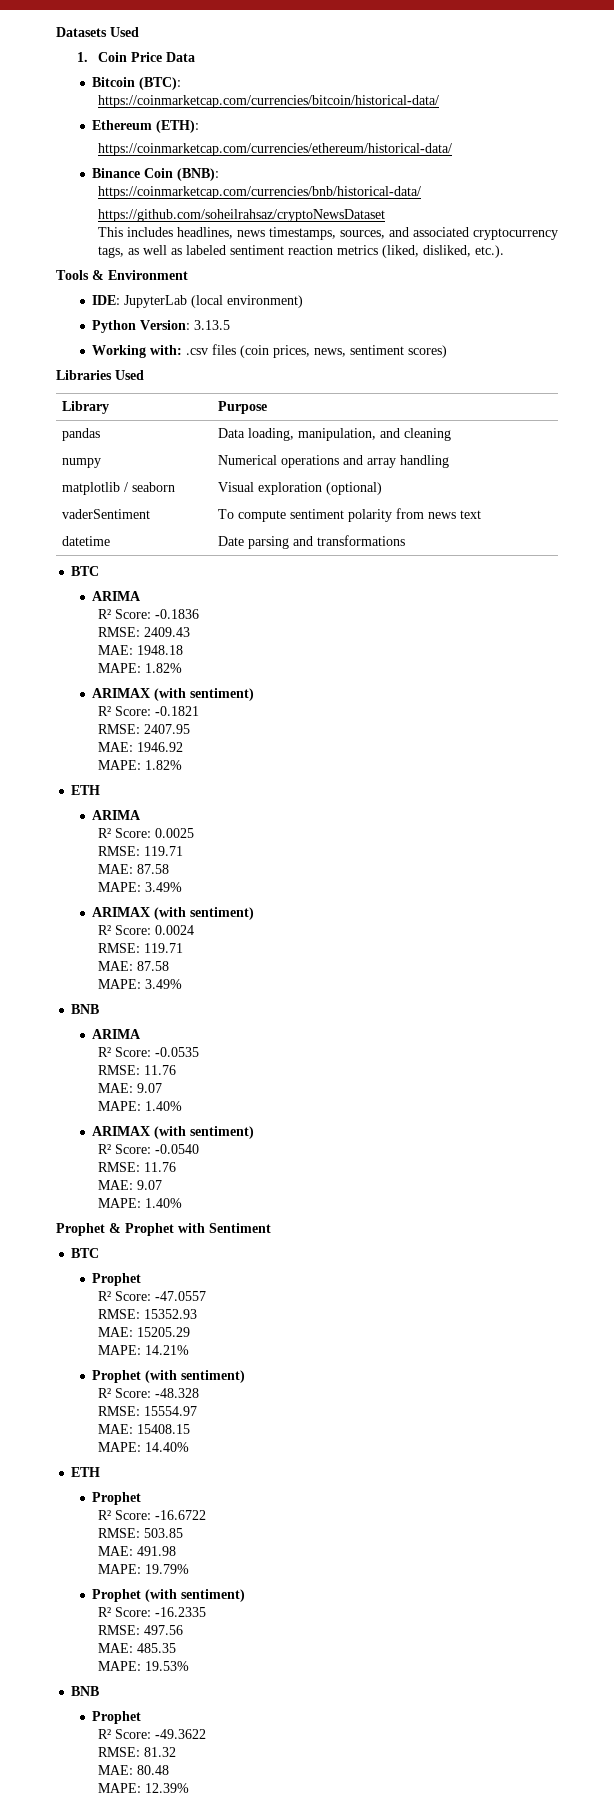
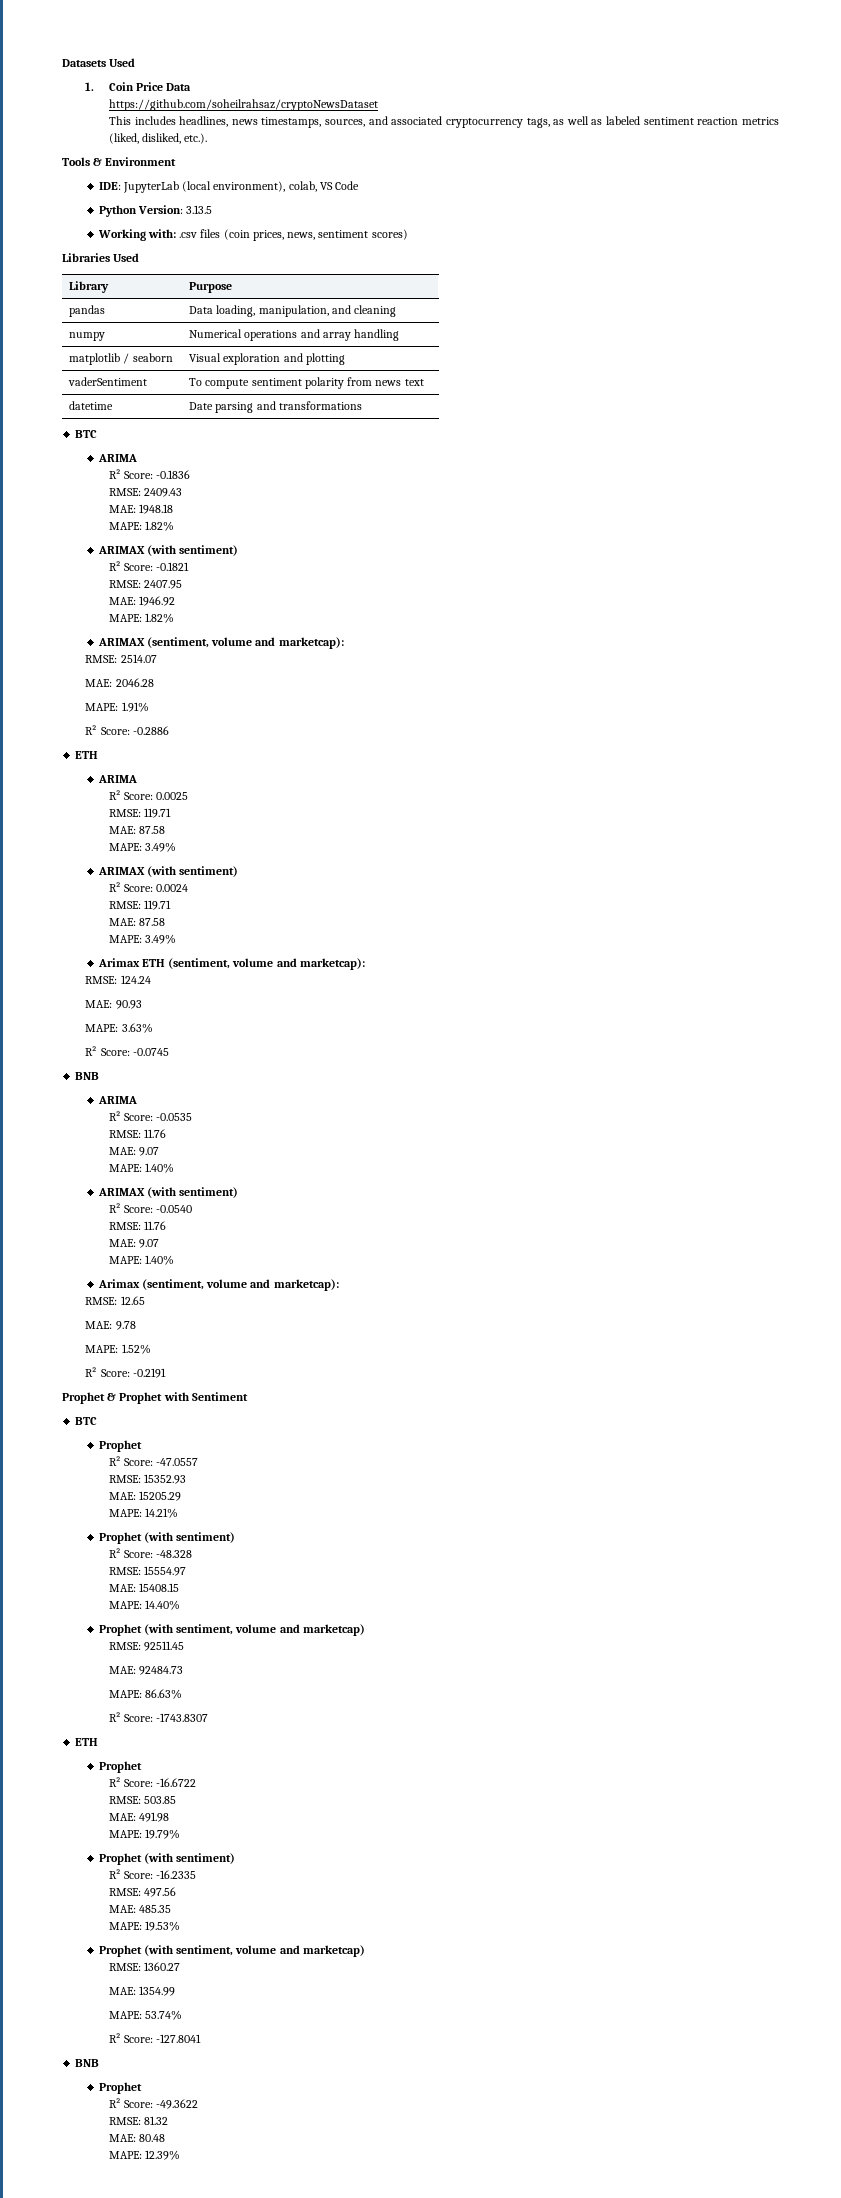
- Bitcoin (BTC):
- https://coinmarketcap.com/currencies/bitcoin/historical-data/
- Ethereum (ETH):
- https://coinmarketcap.com/currencies/ethereum/historical-data/
- Binance Coin (BNB):
- https://coinmarketcap.com/currencies/bnb/historical-data/
- IDE: JupyterLab (local environment)
+ IDE: JupyterLab (local environment), colab, VS Code
- matplotlib / seaborn | Visual exploration (optional)
+ matplotlib / seaborn | Visual exploration and plotting
+ ARIMAX (sentiment, volume and marketcap):
+ RMSE: 2514.07
+ MAE: 2046.28
+ MAPE: 1.91%
+ R² Score: -0.2886
+ Arimax ETH (sentiment, volume and marketcap):
+ RMSE: 124.24
+ MAE: 90.93
+ MAPE: 3.63%
+ R² Score: -0.0745
+ Arimax (sentiment, volume and marketcap):
+ RMSE: 12.65
+ MAE: 9.78
+ MAPE: 1.52%
+ R² Score: -0.2191
  MAPE: 14.40%
+ Prophet (with sentiment, volume and marketcap)
+ RMSE: 92511.45
+ MAE: 92484.73
+ MAPE: 86.63%
+ R² Score: -1743.8307
  MAPE: 19.53%
+ Prophet (with sentiment, volume and marketcap)
+ RMSE: 1360.27
+ MAE: 1354.99
+ MAPE: 53.74%
+ R² Score: -127.8041

